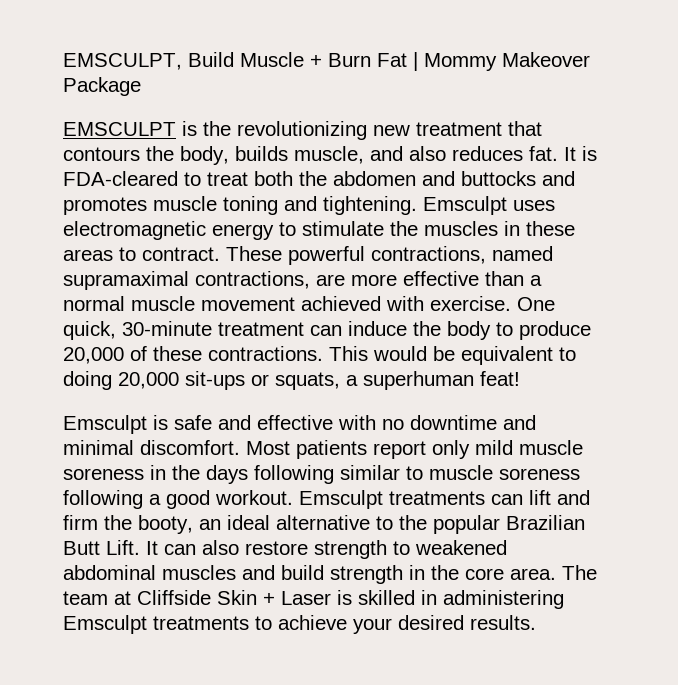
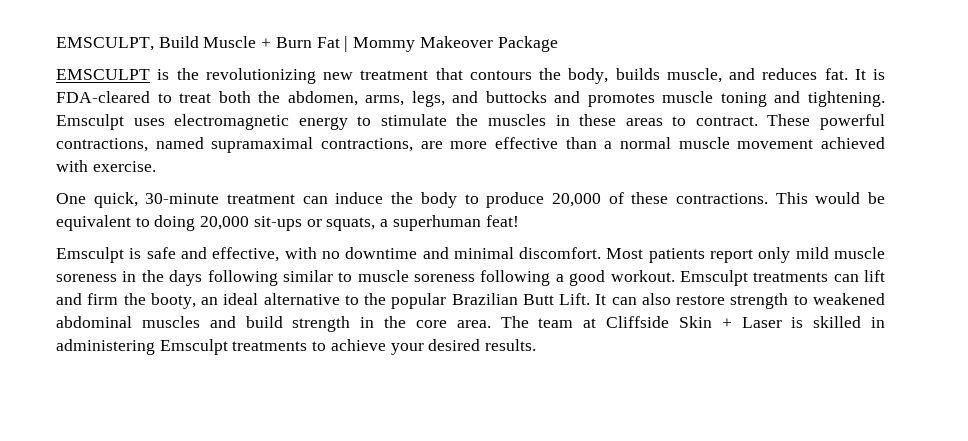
- EMSCULPT is the revolutionizing new treatment that contours the body, builds muscle, and also reduces fat.
+ EMSCULPT is the revolutionizing new treatment that contours the body, builds muscle, and reduces fat.
- It is FDA-cleared to treat both the abdomen and buttocks and promotes muscle toning and tightening.
+ It is FDA-cleared to treat both the abdomen, arms, legs, and buttocks and promotes muscle toning and tightening.
- These powerful contractions, named supramaximal contractions, are more effective than a normal muscle movement achieved with exercise. One quick, 30-minute treatment can induce the body to produce 20,000 of these contractions.
+ These powerful contractions, named supramaximal contractions, are more effective than a normal muscle movement achieved with exercise.
+ One quick, 30-minute treatment can induce the body to produce 20,000 of these contractions.
- Emsculpt is safe and effective with no downtime and minimal discomfort.
+ Emsculpt is safe and effective, with no downtime and minimal discomfort.

